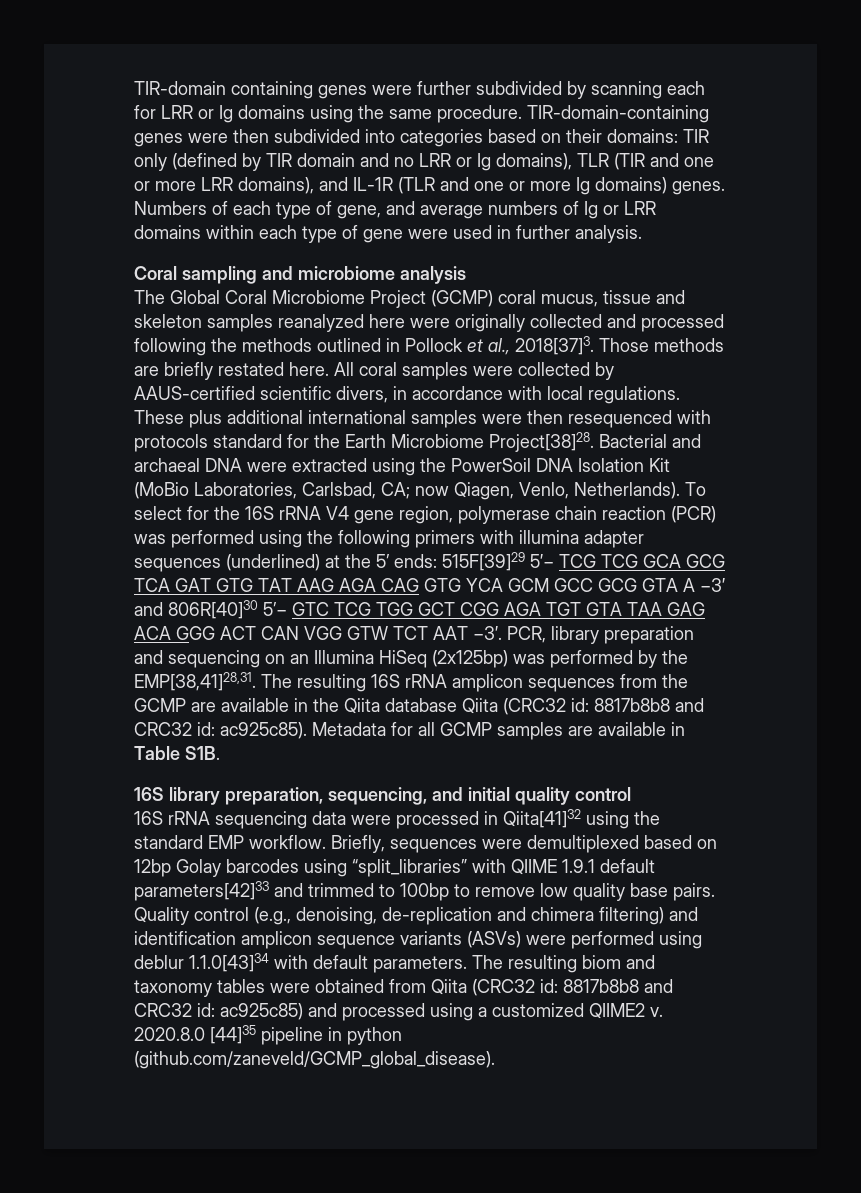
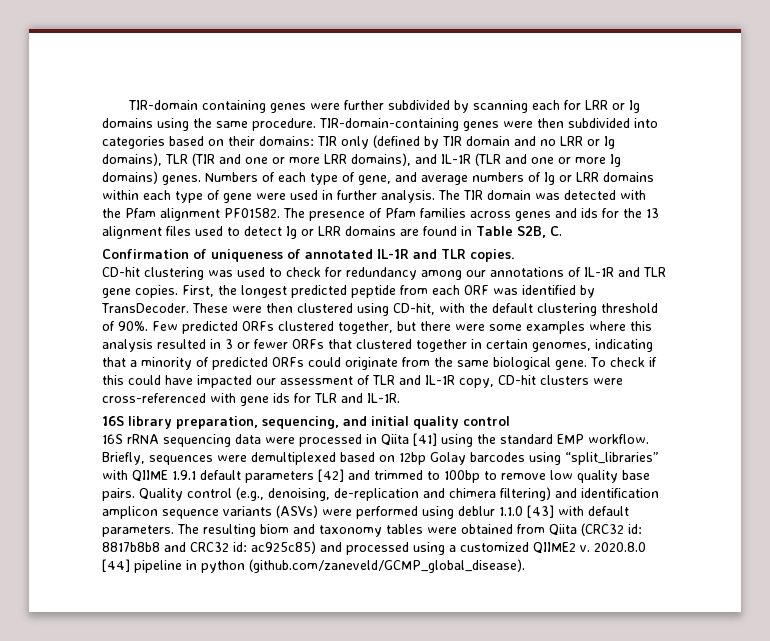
- Numbers of each type of gene, and average numbers of Ig or LRR domains within each type of gene were used in further analysis.
- Coral sampling and microbiome analysis
- The Global Coral Microbiome Project (GCMP) coral mucus, tissue and skeleton samples reanalyzed here were originally collected and processed following the methods outlined in Pollock et al., 2018[37]3. Those methods are briefly restated here. All coral samples were collected by AAUS-certified scientific divers, in accordance with local regulations. These plus additional international samples were then resequenced with protocols standard for the Earth Microbiome Project[38]28. Bacterial and archaeal DNA were extracted using the PowerSoil DNA Isolation Kit (MoBio Laboratories, Carlsbad, CA; now Qiagen, Venlo, Netherlands). To select for the 16S rRNA V4 gene region, polymerase chain reaction (PCR) was performed using the following primers with illumina adapter sequences (underlined) at the 5’ ends: 515F[39]29 5′− TCG TCG GCA GCG TCA GAT GTG TAT AAG AGA CAG GTG YCA GCM GCC GCG GTA A −3′ and 806R[40]30 5’− GTC TCG TGG GCT CGG AGA TGT GTA TAA GAG ACA GGG ACT CAN VGG GTW TCT AAT −3′. PCR, library preparation and sequencing on an Illumina HiSeq (2x125bp) was performed by the EMP[38,41]28,31. The resulting 16S rRNA amplicon sequences from the GCMP are available in the Qiita database Qiita (CRC32 id: 8817b8b8 and CRC32 id: ac925c85). Metadata for all GCMP samples are available in Table S1B.
+ Numbers of each type of gene, and average numbers of Ig or LRR domains within each type of gene were used in further analysis. The TIR domain was detected with the Pfam alignment PF01582. The presence of Pfam families across genes and ids for the 13 alignment files used to detect Ig or LRR domains are found in Table S2B, C.
+ Confirmation of uniqueness of annotated IL-1R and TLR copies.
+ CD-hit clustering was used to check for redundancy among our annotations of IL-1R and TLR gene copies. First, the longest predicted peptide from each ORF was identified by TransDecoder. These were then clustered using CD-hit, with the default clustering threshold of 90%. Few predicted ORFs clustered together, but there were some examples where this analysis resulted in 3 or fewer ORFs that clustered together in certain genomes, indicating that a minority of predicted ORFs could originate from the same biological gene. To check if this could have impacted our assessment of TLR and IL-1R copy, CD-hit clusters were cross-referenced with gene ids for TLR and IL-1R.
- 16S rRNA sequencing data were processed in Qiita[41]32 using the standard EMP workflow.
+ 16S rRNA sequencing data were processed in Qiita [41] using the standard EMP workflow.
- Briefly, sequences were demultiplexed based on 12bp Golay barcodes using “split_libraries” with QIIME 1.9.1 default parameters[42]33 and trimmed to 100bp to remove low quality base pairs.
+ Briefly, sequences were demultiplexed based on 12bp Golay barcodes using “split_libraries” with QIIME 1.9.1 default parameters [42] and trimmed to 100bp to remove low quality base pairs.
- Quality control (e.g., denoising, de-replication and chimera filtering) and identification amplicon sequence variants (ASVs) were performed using deblur 1.1.0[43]34 with default parameters.
+ Quality control (e.g., denoising, de-replication and chimera filtering) and identification amplicon sequence variants (ASVs) were performed using deblur 1.1.0 [43] with default parameters.
- 2020.8.0 [44]35 pipeline in python (github.com/zaneveld/GCMP_global_disease).
+ 2020.8.0 [44] pipeline in python (github.com/zaneveld/GCMP_global_disease).

